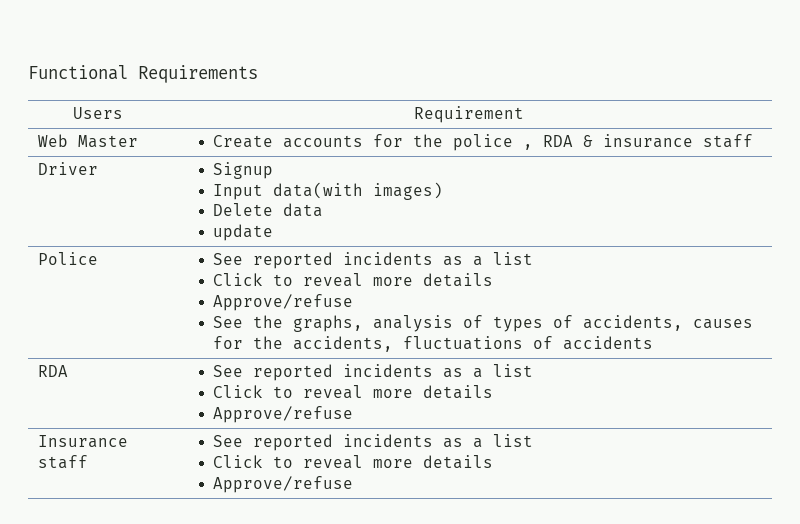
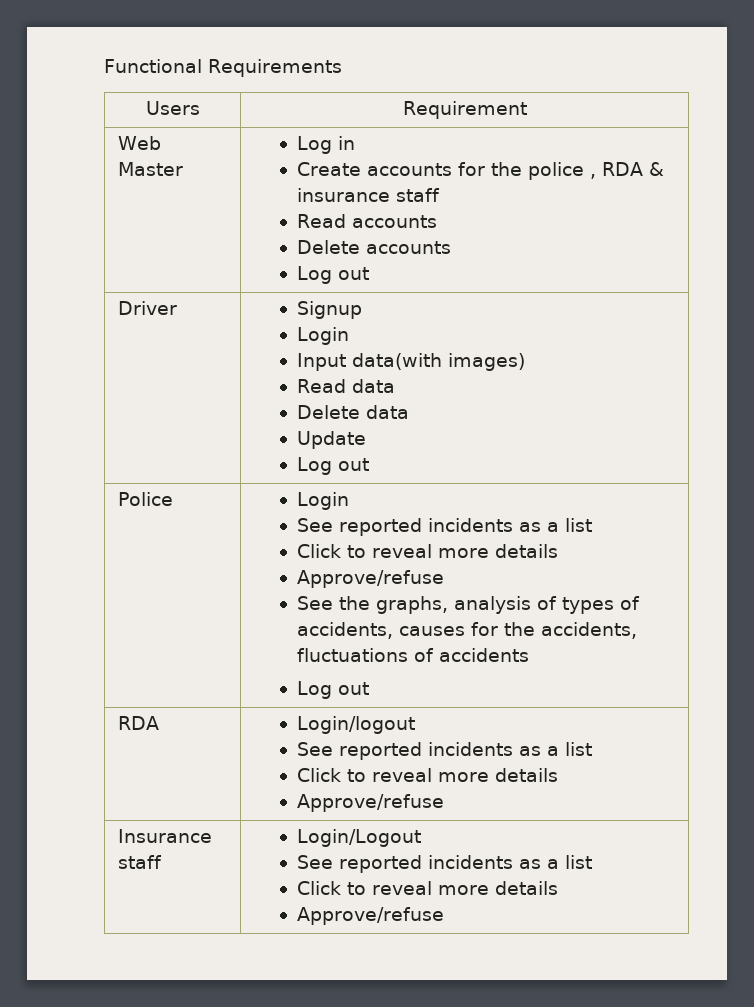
- Web Master | Create accounts for the police , RDA & insurance staff
+ Web Master | Log in
+ Create accounts for the police , RDA & insurance staff
+ Read accounts
+ Delete accounts
+ Log out
  Driver | Signup
+ Login
  Input data(with images)
+ Read data
  Delete data
- update
+ Update
+ Log out
- Police | See reported incidents as a list
+ Police | Login
+ See reported incidents as a list
  Click to reveal more details
  Approve/refuse
  See the graphs, analysis of types of accidents, causes for the accidents, fluctuations of accidents
+ Log out
- RDA | See reported incidents as a list
+ RDA | Login/logout
+ See reported incidents as a list
- Insurance staff | See reported incidents as a list
+ Insurance staff | Login/Logout
+ See reported incidents as a list

